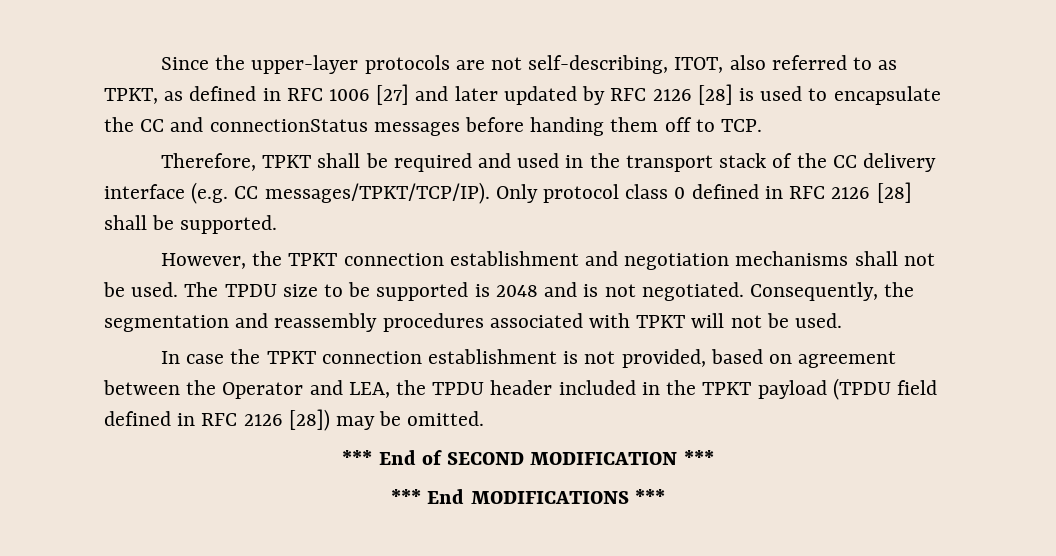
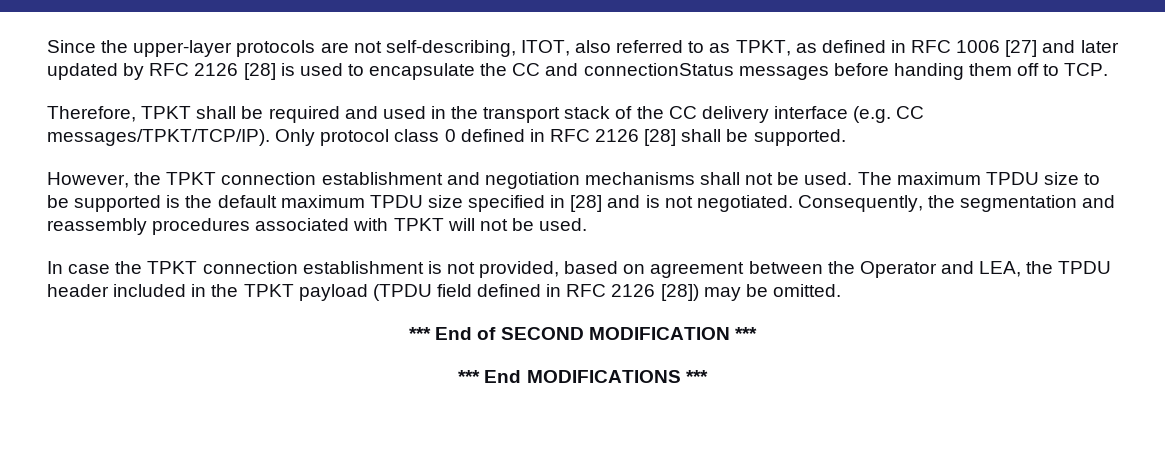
- The TPDU size to be supported is 2048 and is not negotiated.
+ The maximum TPDU size to be supported is the default maximum TPDU size specified in [28] and is not negotiated.

